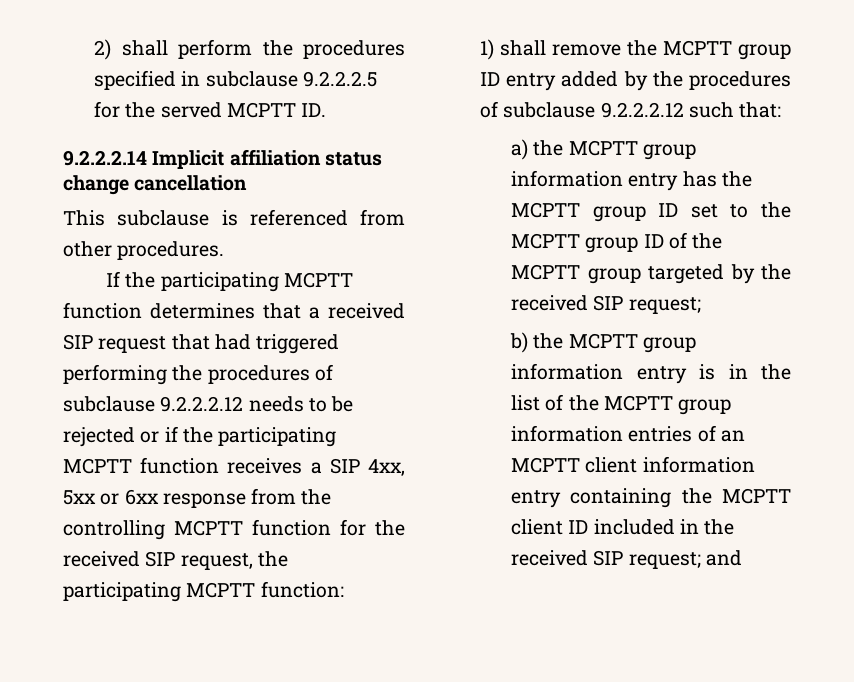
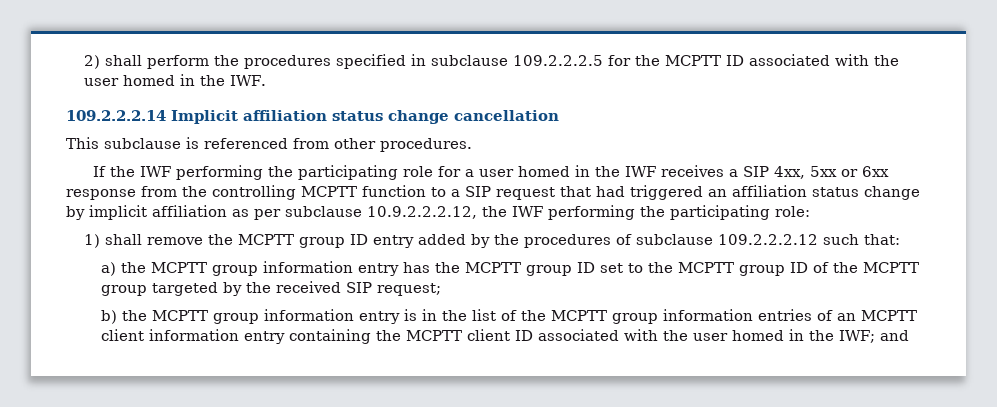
- 2) shall perform the procedures specified in subclause 9.2.2.2.5 for the served MCPTT ID.
- 9.2.2.2.14 Implicit affiliation status change cancellation
+ 2) shall perform the procedures specified in subclause 109.2.2.2.5 for the MCPTT ID associated with the user homed in the IWF.
+ 109.2.2.2.14 Implicit affiliation status change cancellation
- If the participating MCPTT function determines that a received SIP request that had triggered performing the procedures of subclause 9.2.2.2.12 needs to be rejected or if the participating MCPTT function receives a SIP 4xx, 5xx or 6xx response from the controlling MCPTT function for the received SIP request, the participating MCPTT function:
+ If the IWF performing the participating role for a user homed in the IWF receives a SIP 4xx, 5xx or 6xx response from the controlling MCPTT function to a SIP request that had triggered an affiliation status change by implicit affiliation as per subclause 10.9.2.2.2.12, the IWF performing the participating role:
- 1) shall remove the MCPTT group ID entry added by the procedures of subclause 9.2.2.2.12 such that:
+ 1) shall remove the MCPTT group ID entry added by the procedures of subclause 109.2.2.2.12 such that:
- b) the MCPTT group information entry is in the list of the MCPTT group information entries of an MCPTT client information entry containing the MCPTT client ID included in the received SIP request; and
+ b) the MCPTT group information entry is in the list of the MCPTT group information entries of an MCPTT client information entry containing the MCPTT client ID associated with the user homed in the IWF; and

